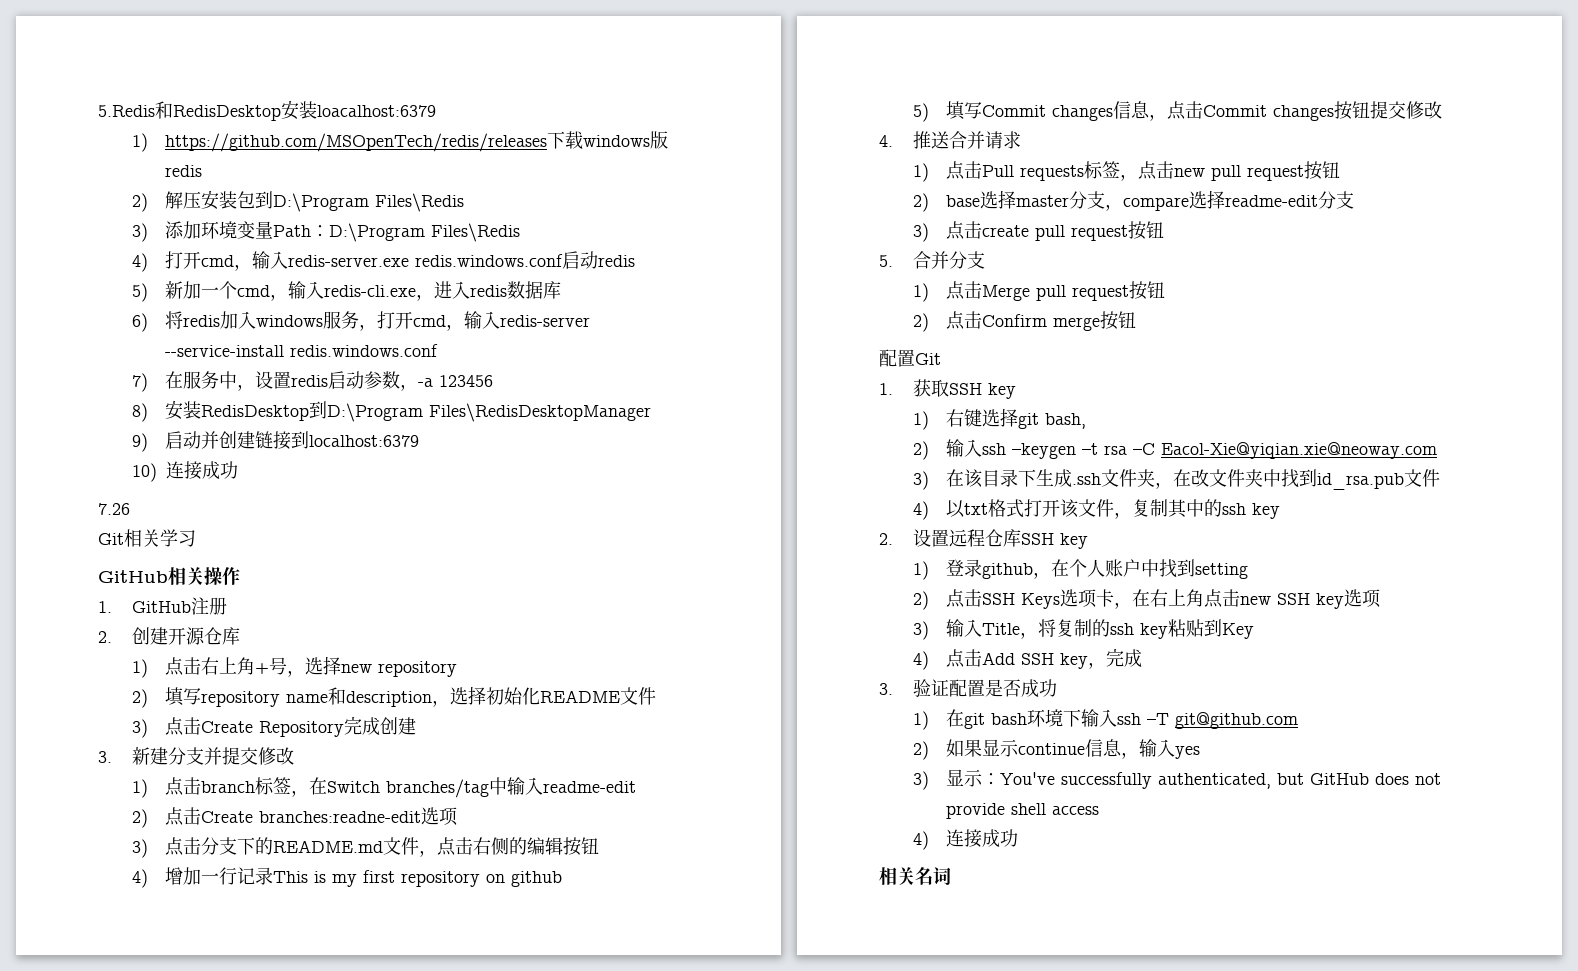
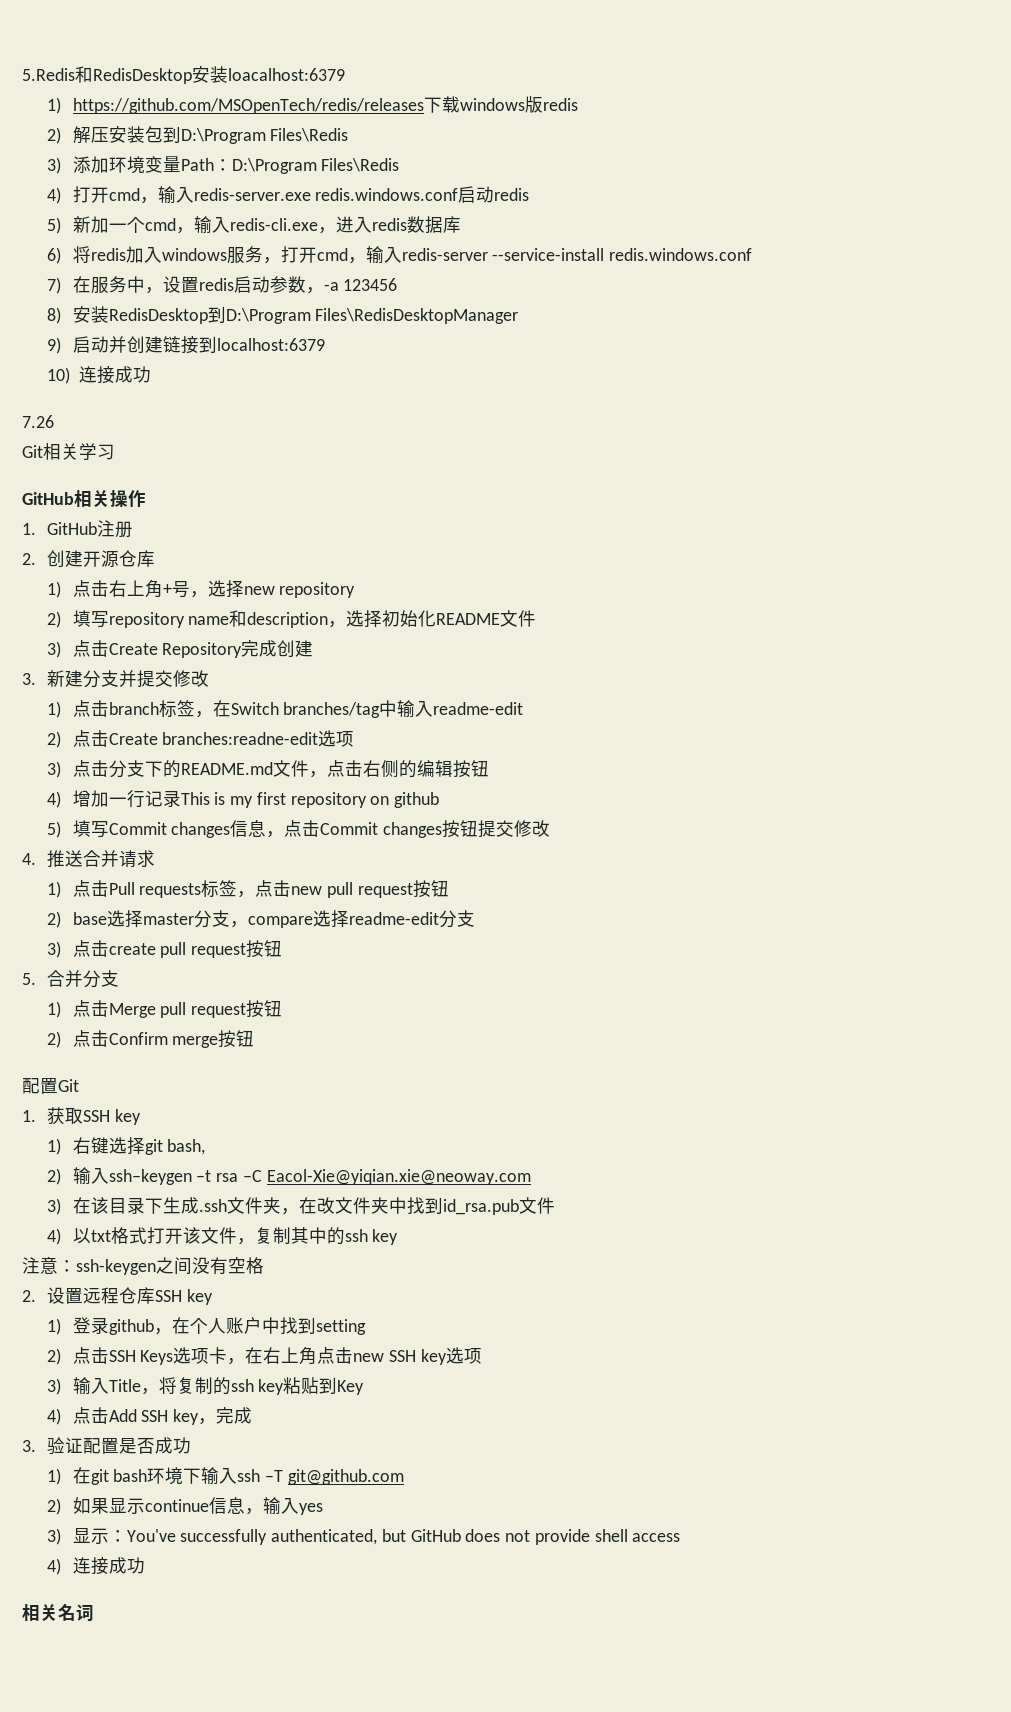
- 2)输入ssh –keygen –t rsa –C Eacol-Xie@yiqian.xie@neoway.com
+ 2)输入ssh–keygen –t rsa –C Eacol-Xie@yiqian.xie@neoway.com
+ 注意：ssh-keygen之间没有空格

